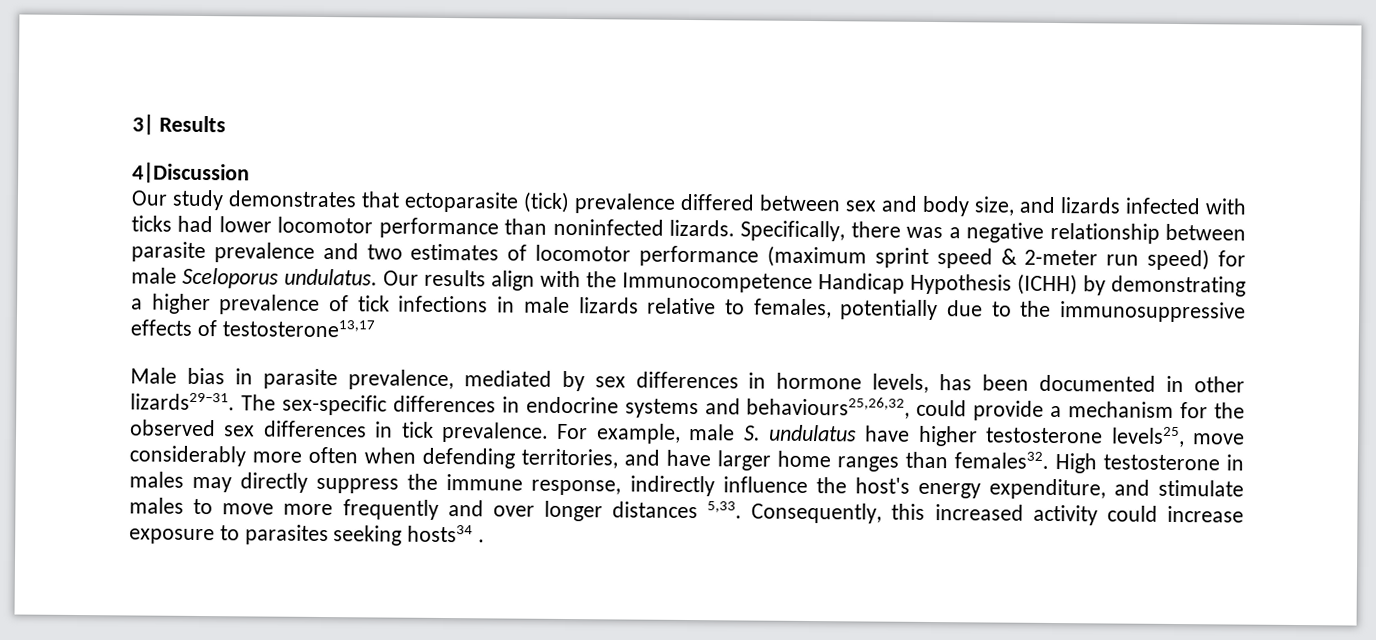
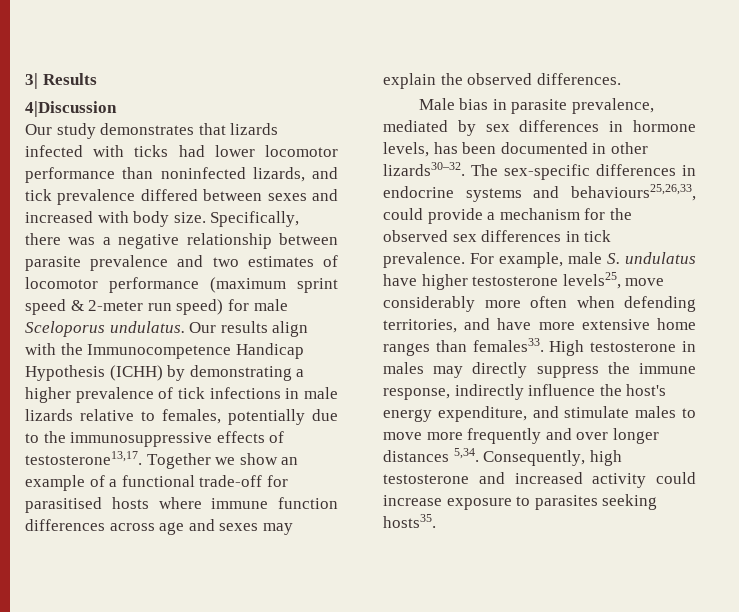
- Our study demonstrates that ectoparasite (tick) prevalence differed between sex and body size, and lizards infected with ticks had lower locomotor performance than noninfected lizards.
+ Our study demonstrates that lizards infected with ticks had lower locomotor performance than noninfected lizards, and tick prevalence differed between sexes and increased with body size.
- Our results align with the Immunocompetence Handicap Hypothesis (ICHH) by demonstrating a higher prevalence of tick infections in male lizards relative to females, potentially due to the immunosuppressive effects of testosterone13,17
+ Our results align with the Immunocompetence Handicap Hypothesis (ICHH) by demonstrating a higher prevalence of tick infections in male lizards relative to females, potentially due to the immunosuppressive effects of testosterone13,17. Together we show an example of a functional trade-off for parasitised hosts where immune function differences across age and sexes may explain the observed differences.
- Male bias in parasite prevalence, mediated by sex differences in hormone levels, has been documented in other lizards29–31.
+ Male bias in parasite prevalence, mediated by sex differences in hormone levels, has been documented in other lizards30–32.
- The sex-specific differences in endocrine systems and behaviours25,26,32, could provide a mechanism for the observed sex differences in tick prevalence.
+ The sex-specific differences in endocrine systems and behaviours25,26,33, could provide a mechanism for the observed sex differences in tick prevalence.
- For example, male S. undulatus have higher testosterone levels25, move considerably more often when defending territories, and have larger home ranges than females32.
+ For example, male S. undulatus have higher testosterone levels25, move considerably more often when defending territories, and have more extensive home ranges than females33.
- High testosterone in males may directly suppress the immune response, indirectly influence the host's energy expenditure, and stimulate males to move more frequently and over longer distances 5,33. Consequently, this increased activity could increase exposure to parasites seeking hosts34 .
+ High testosterone in males may directly suppress the immune response, indirectly influence the host's energy expenditure, and stimulate males to move more frequently and over longer distances 5,34. Consequently, high testosterone and increased activity could increase exposure to parasites seeking hosts35.

